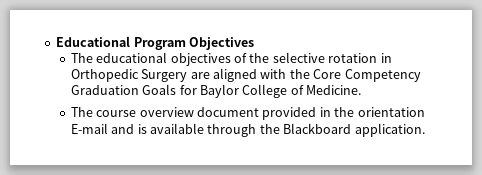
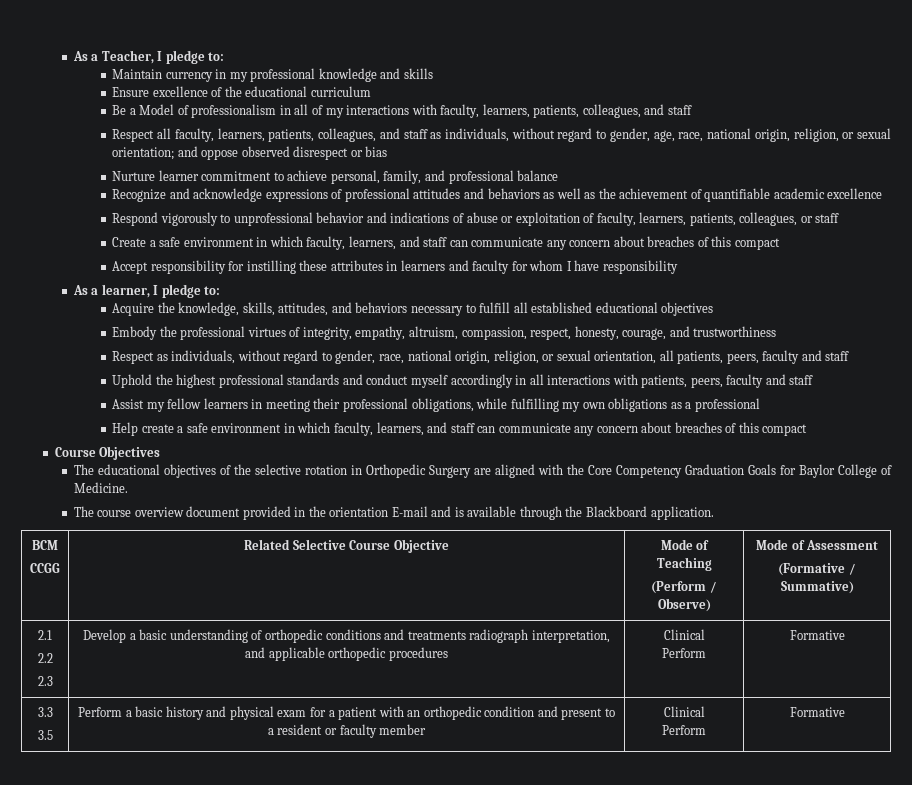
- Educational Program Objectives
+ As a Teacher, I pledge to:
+ Maintain currency in my professional knowledge and skills
+ Ensure excellence of the educational curriculum
+ Be a Model of professionalism in all of my interactions with faculty, learners, patients, colleagues, and staff
+ Respect all faculty, learners, patients, colleagues, and staff as individuals, without regard to gender, age, race, national origin, religion, or sexual orientation; and oppose observed disrespect or bias
+ Nurture learner commitment to achieve personal, family, and professional balance
+ Recognize and acknowledge expressions of professional attitudes and behaviors as well as the achievement of quantifiable academic excellence
+ Respond vigorously to unprofessional behavior and indications of abuse or exploitation of faculty, learners, patients, colleagues, or staff
+ Create a safe environment in which faculty, learners, and staff can communicate any concern about breaches of this compact
+ Accept responsibility for instilling these attributes in learners and faculty for whom I have responsibility
+ As a learner, I pledge to:
+ Acquire the knowledge, skills, attitudes, and behaviors necessary to fulfill all established educational objectives
+ Embody the professional virtues of integrity, empathy, altruism, compassion, respect, honesty, courage, and trustworthiness
+ Respect as individuals, without regard to gender, race, national origin, religion, or sexual orientation, all patients, peers, faculty and staff
+ Uphold the highest professional standards and conduct myself accordingly in all interactions with patients, peers, faculty and staff
+ Assist my fellow learners in meeting their professional obligations, while fulfilling my own obligations as a professional
+ Help create a safe environment in which faculty, learners, and staff can communicate any concern about breaches of this compact
+ Course Objectives
+ BCM
+ CCGG | Related Selective Course Objective | Mode of Teaching
+ (Perform / Observe) | Mode of Assessment
+ (Formative / Summative)
+ 2.1
+ 2.2
+ 2.3 | Develop a basic understanding of orthopedic conditions and treatments radiograph interpretation, and applicable orthopedic procedures | Clinical
+ Perform | Formative
+ 3.3
+ 3.5 | Perform a basic history and physical exam for a patient with an orthopedic condition and present to a resident or faculty member | Clinical
+ Perform | Formative

